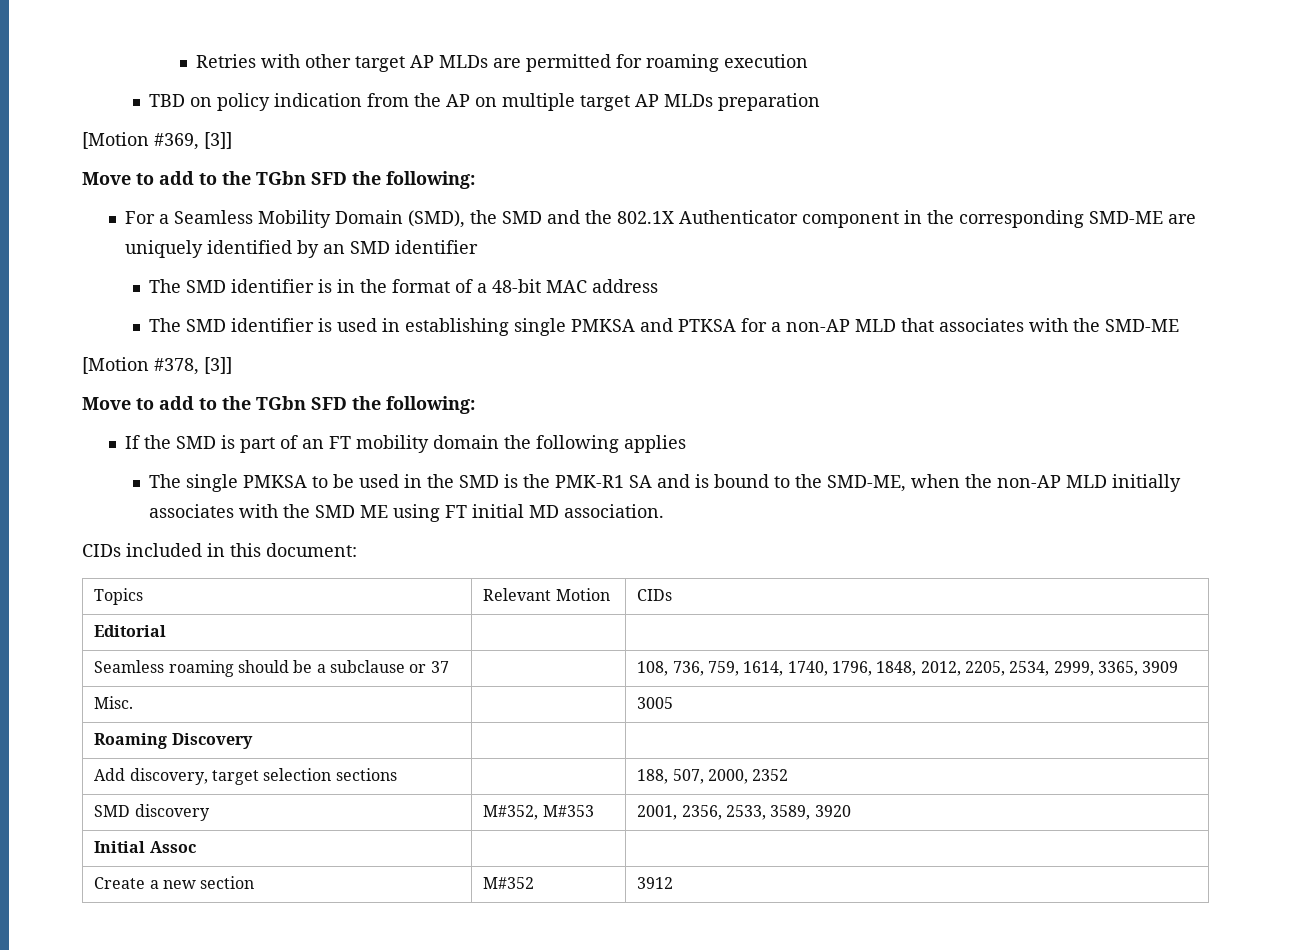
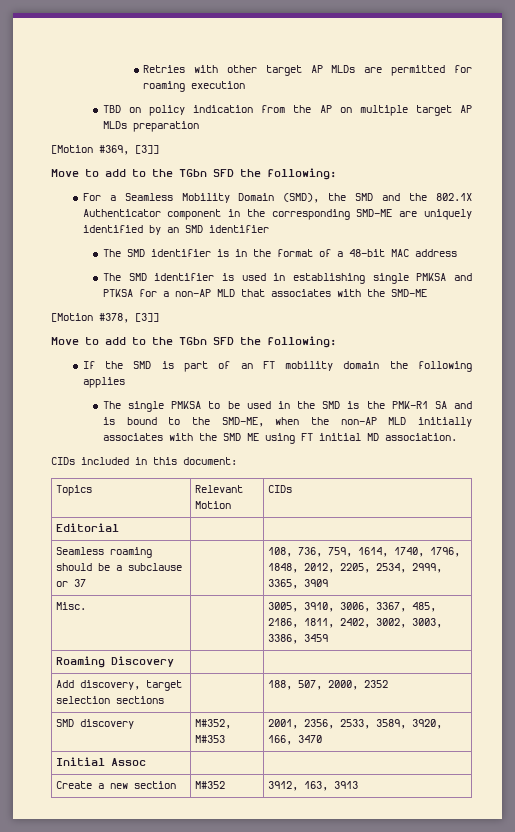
- Misc. | | 3005
+ Misc. | | 3005, 3910, 3006, 3367, 485, 2186, 1811, 2402, 3002, 3003, 3386, 3459
- SMD discovery | M#352, M#353 | 2001, 2356, 2533, 3589, 3920
+ SMD discovery | M#352, M#353 | 2001, 2356, 2533, 3589, 3920, 166, 3470
- Create a new section | M#352 | 3912
+ Create a new section | M#352 | 3912, 163, 3913

